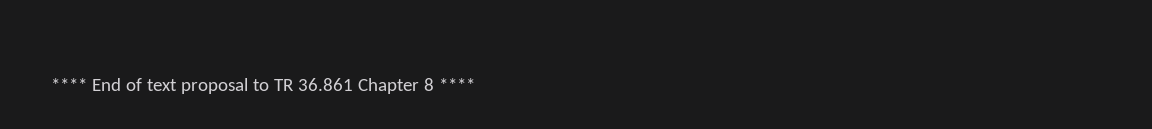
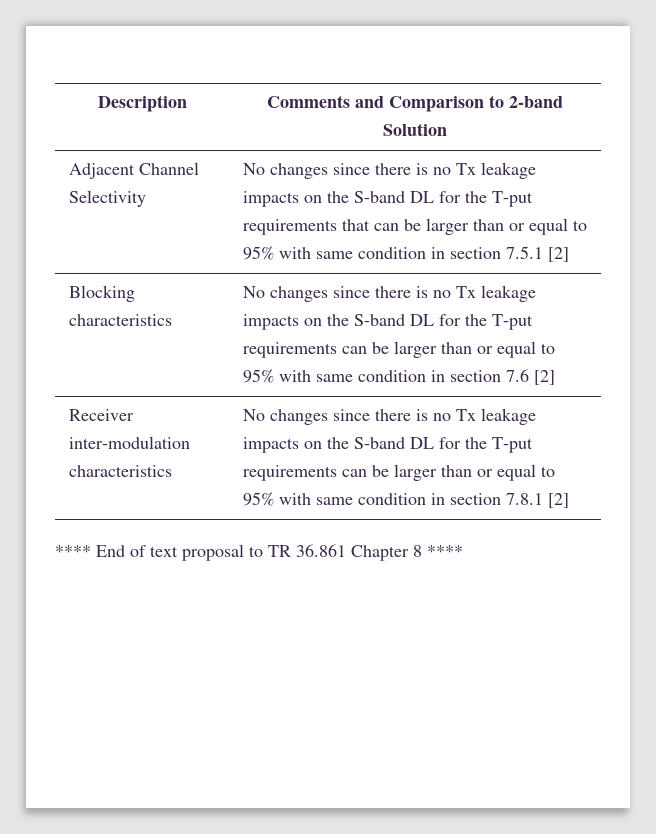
+ Description | Comments and Comparison to 2-band Solution
+ Adjacent Channel Selectivity | No changes since there is no Tx leakage impacts on the S-band DL for the T-put requirements that can be larger than or equal to 95% with same condition in section 7.5.1 [2]
+ Blocking characteristics | No changes since there is no Tx leakage impacts on the S-band DL for the T-put requirements can be larger than or equal to 95% with same condition in section 7.6 [2]
+ Receiver inter-modulation characteristics | No changes since there is no Tx leakage impacts on the S-band DL for the T-put requirements can be larger than or equal to 95% with same condition in section 7.8.1 [2]

